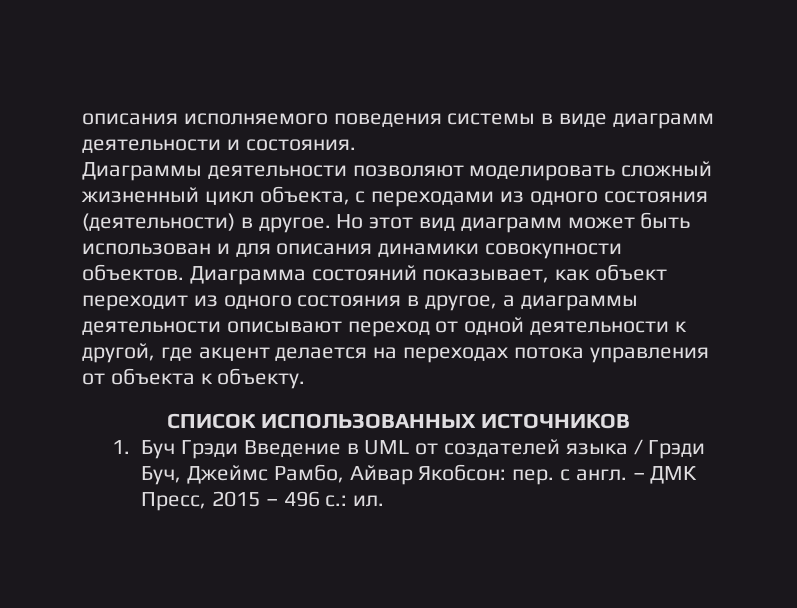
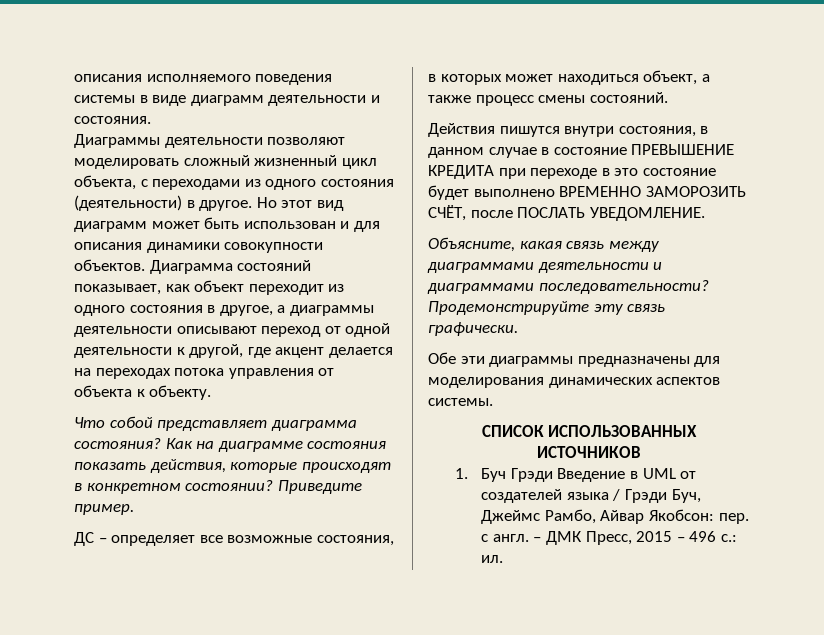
+ Что собой представляет диаграмма состояния? Как на диаграмме состояния показать действия, которые происходят в конкретном состоянии? Приведите пример.
+ ДС – определяет все возможные состояния, в которых может находиться объект, а также процесс смены состояний.
+ Действия пишутся внутри состояния, в данном случае в состояние ПРЕВЫШЕНИЕ КРЕДИТА при переходе в это состояние будет выполнено ВРЕМЕННО ЗАМОРОЗИТЬ СЧЁТ, после ПОСЛАТЬ УВЕДОМЛЕНИЕ.
+ Объясните, какая связь между диаграммами деятельности и диаграммами последовательности? Продемонстрируйте эту связь графически.
+ Обе эти диаграммы предназначены для моделирования динамических аспектов системы.

